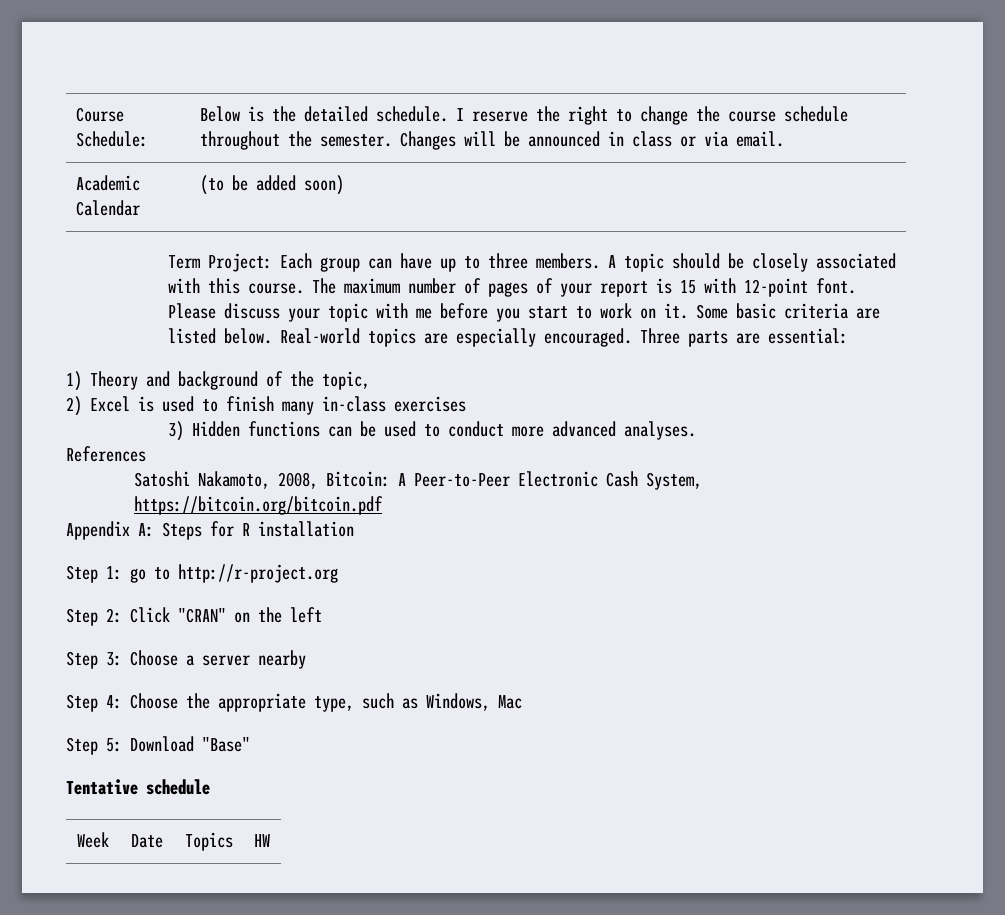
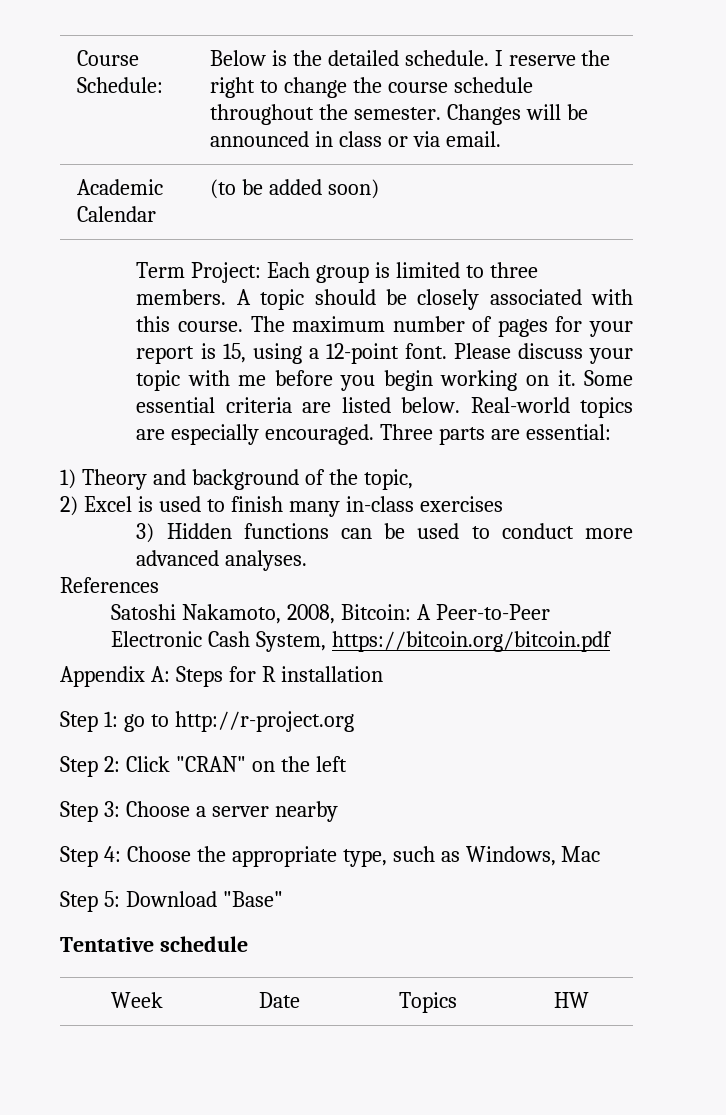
- Term Project: Each group can have up to three members.
+ Term Project: Each group is limited to three members.
- The maximum number of pages of your report is 15 with 12-point font.
+ The maximum number of pages for your report is 15, using a 12-point font.
- Please discuss your topic with me before you start to work on it.
+ Please discuss your topic with me before you begin working on it.
- Some basic criteria are listed below.
+ Some essential criteria are listed below.

